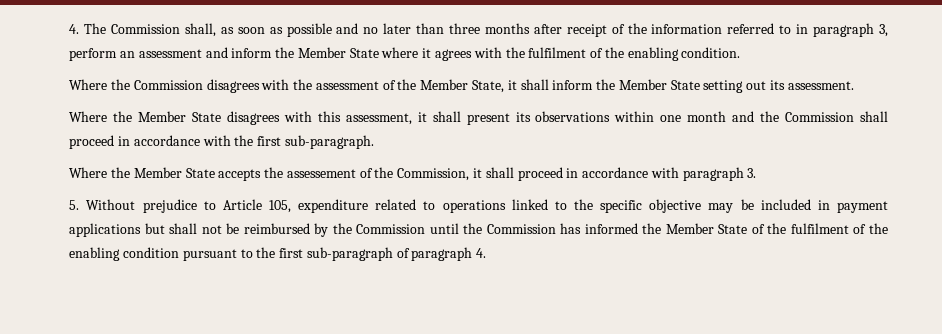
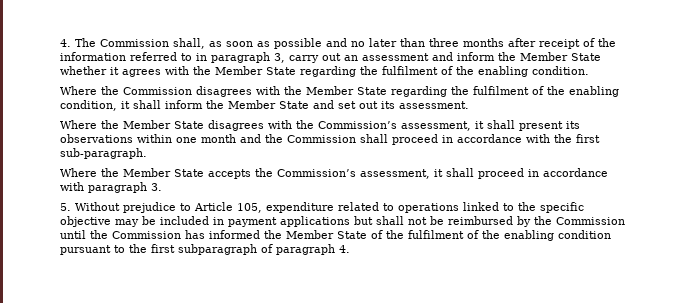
- 4. The Commission shall, as soon as possible and no later than three months after receipt of the information referred to in paragraph 3, perform an assessment and inform the Member State where it agrees with the fulfilment of the enabling condition.
+ 4. The Commission shall, as soon as possible and no later than three months after receipt of the information referred to in paragraph 3, carry out an assessment and inform the Member State whether it agrees with the Member State regarding the fulfilment of the enabling condition.
- Where the Commission disagrees with the assessment of the Member State, it shall inform the Member State setting out its assessment.
+ Where the Commission disagrees with the Member State regarding the fulfilment of the enabling condition, it shall inform the Member State and set out its assessment.
- Where the Member State disagrees with this assessment, it shall present its observations within one month and the Commission shall proceed in accordance with the first sub-paragraph.
+ Where the Member State disagrees with the Commission’s assessment, it shall present its observations within one month and the Commission shall proceed in accordance with the first sub-paragraph.
- Where the Member State accepts the assessement of the Commission, it shall proceed in accordance with paragraph 3.
+ Where the Member State accepts the Commission’s assessment, it shall proceed in accordance with paragraph 3.
- 5. Without prejudice to Article 105, expenditure related to operations linked to the specific objective may be included in payment applications but shall not be reimbursed by the Commission until the Commission has informed the Member State of the fulfilment of the enabling condition pursuant to the first sub-paragraph of paragraph 4.
+ 5. Without prejudice to Article 105, expenditure related to operations linked to the specific objective may be included in payment applications but shall not be reimbursed by the Commission until the Commission has informed the Member State of the fulfilment of the enabling condition pursuant to the first subparagraph of paragraph 4.

